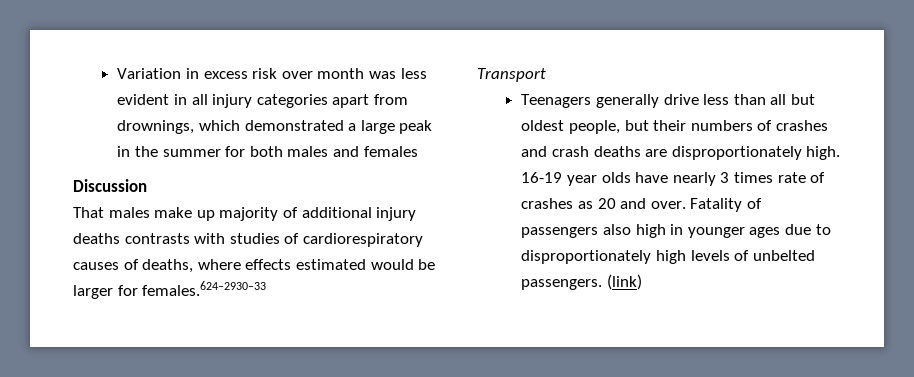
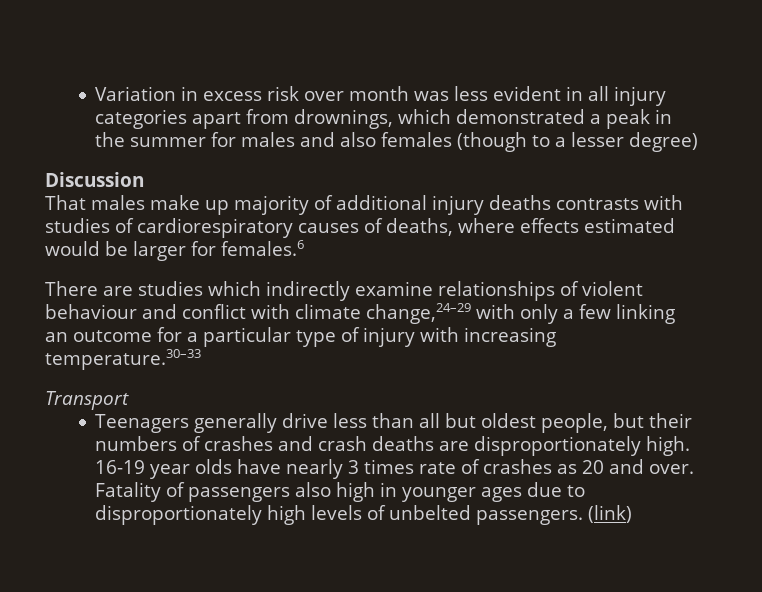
- Variation in excess risk over month was less evident in all injury categories apart from drownings, which demonstrated a large peak in the summer for both males and females
+ Variation in excess risk over month was less evident in all injury categories apart from drownings, which demonstrated a peak in the summer for males and also females (though to a lesser degree)
- That males make up majority of additional injury deaths contrasts with studies of cardiorespiratory causes of deaths, where effects estimated would be larger for females.624–2930–33
+ That males make up majority of additional injury deaths contrasts with studies of cardiorespiratory causes of deaths, where effects estimated would be larger for females.6
+ There are studies which indirectly examine relationships of violent behaviour and conflict with climate change,24–29 with only a few linking an outcome for a particular type of injury with increasing temperature.30–33

